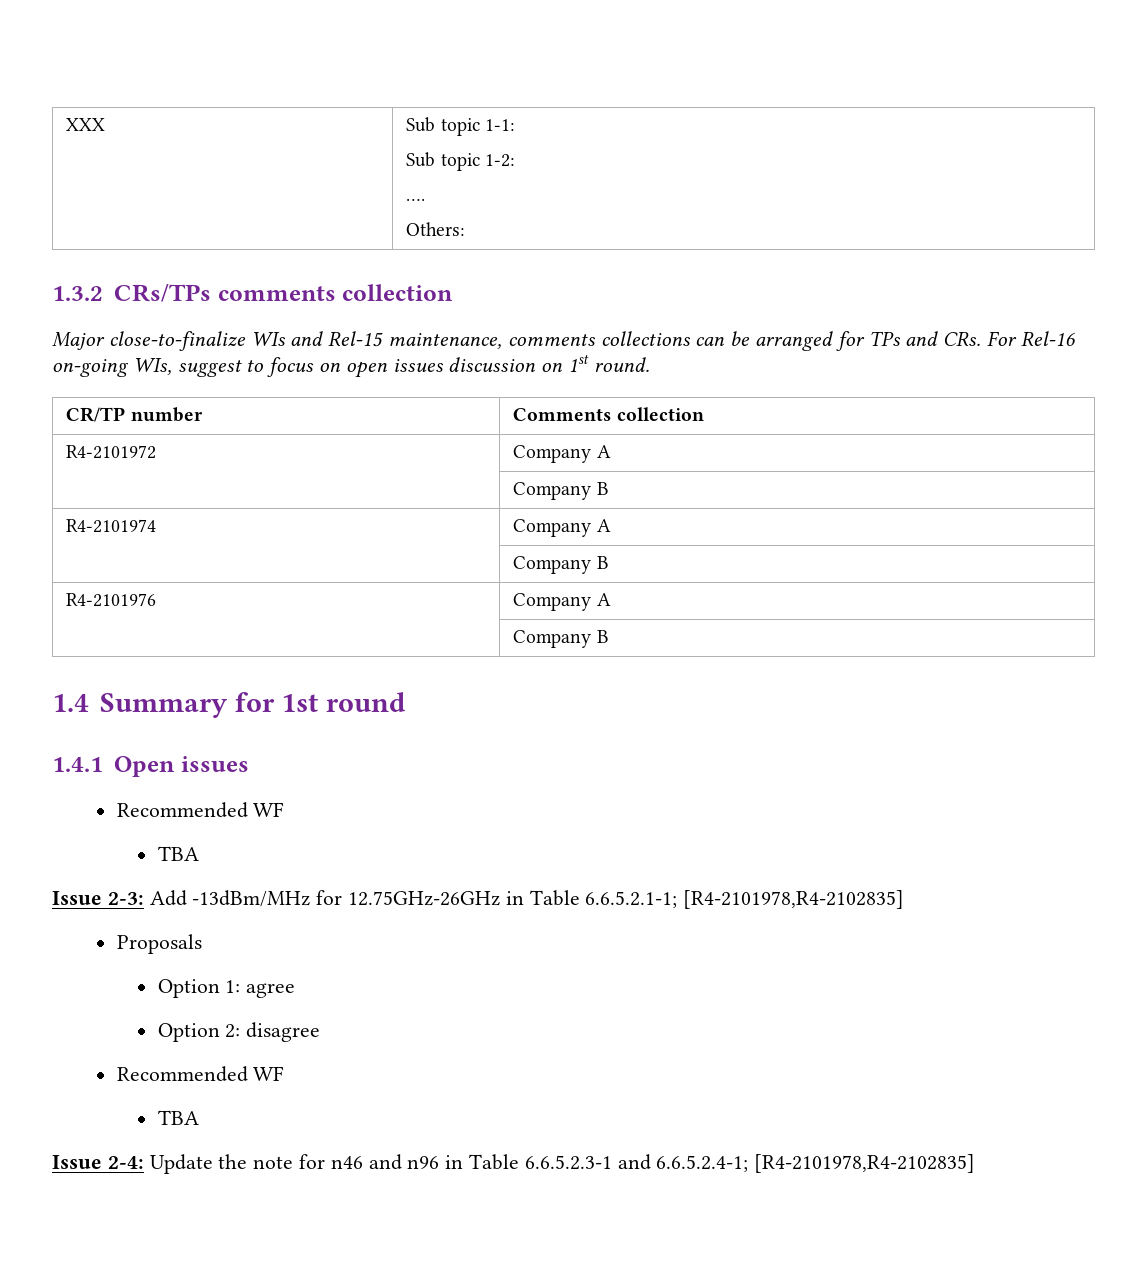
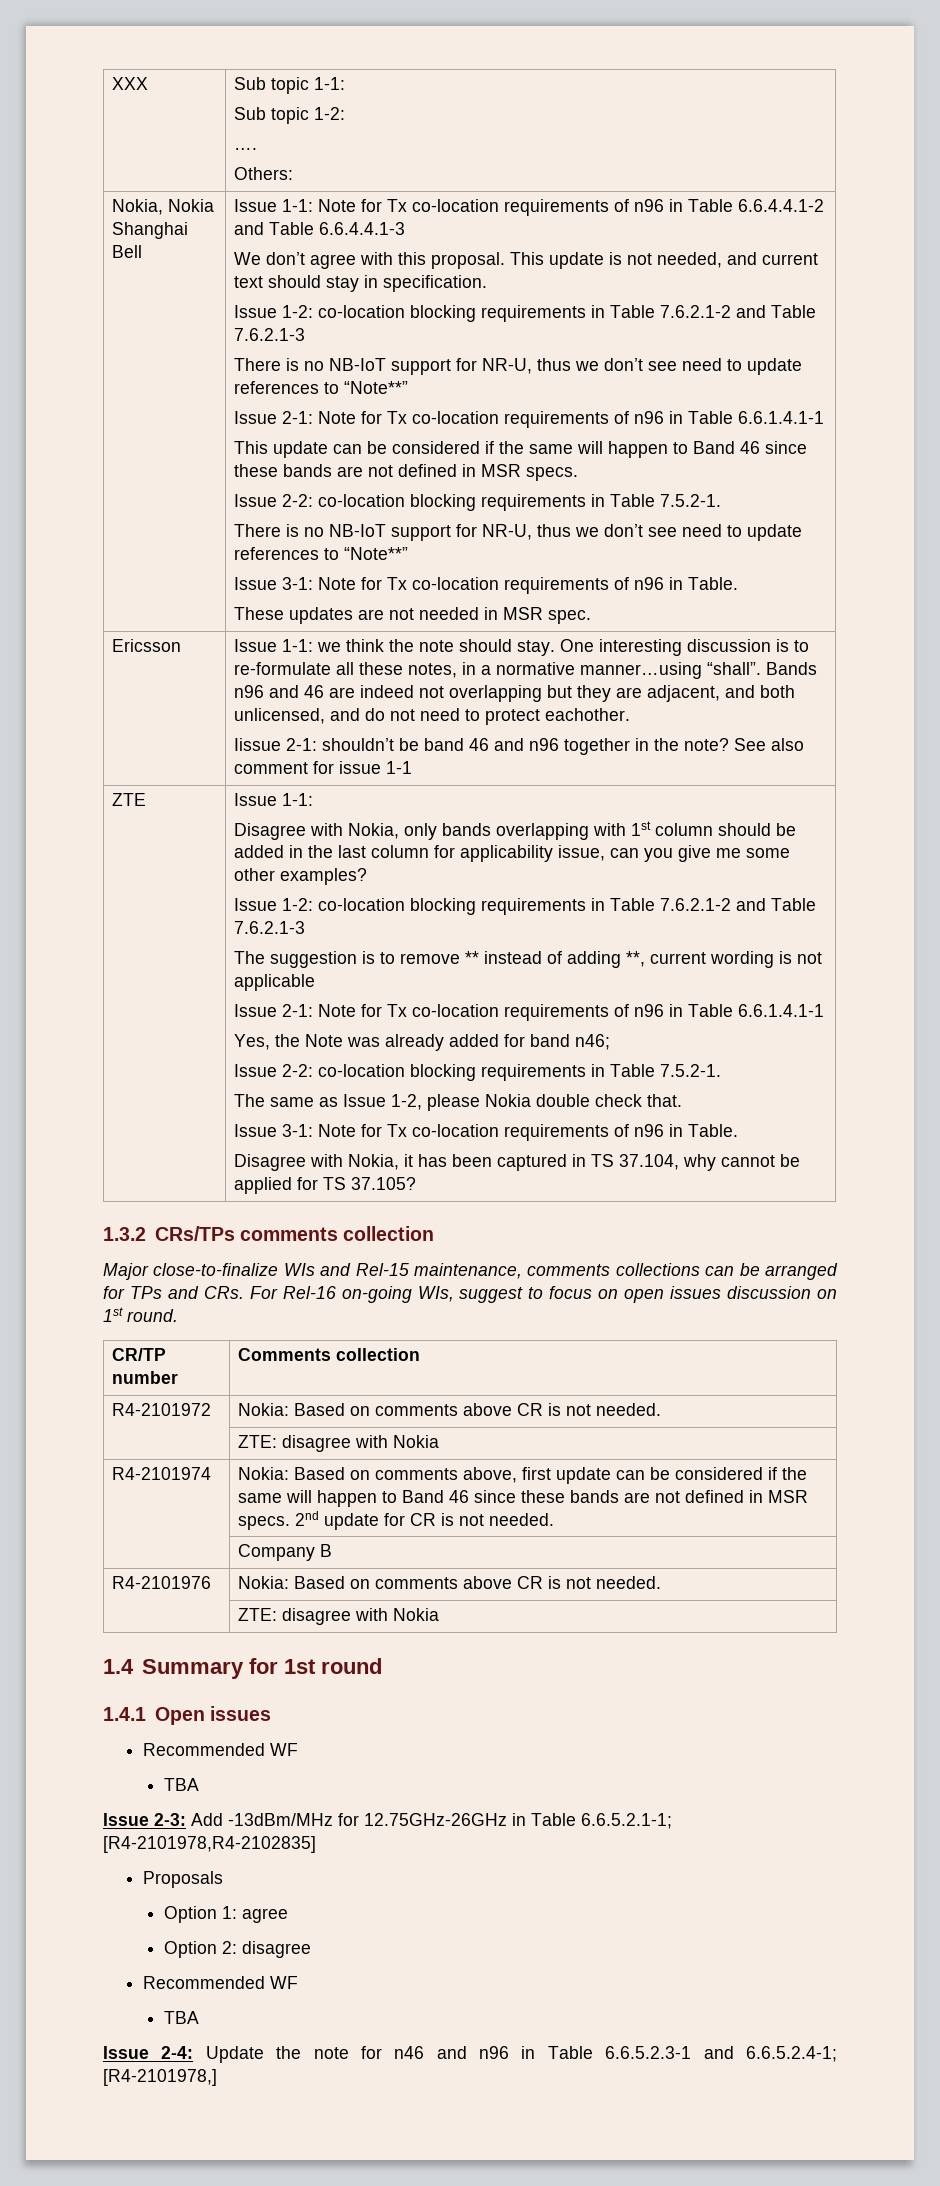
+ Nokia, Nokia Shanghai Bell | Issue 1-1: Note for Tx co-location requirements of n96 in Table 6.6.4.4.1-2 and Table 6.6.4.4.1-3
+ We don’t agree with this proposal. This update is not needed, and current text should stay in specification.
+ Issue 1-2: co-location blocking requirements in Table 7.6.2.1-2 and Table 7.6.2.1-3
+ There is no NB-IoT support for NR-U, thus we don’t see need to update references to “Note**”
+ Issue 2-1: Note for Tx co-location requirements of n96 in Table 6.6.1.4.1-1
+ This update can be considered if the same will happen to Band 46 since these bands are not defined in MSR specs.
+ Issue 2-2: co-location blocking requirements in Table 7.5.2-1.
+ There is no NB-IoT support for NR-U, thus we don’t see need to update references to “Note**”
+ Issue 3-1: Note for Tx co-location requirements of n96 in Table.
+ These updates are not needed in MSR spec.
+ Ericsson | Issue 1-1: we think the note should stay. One interesting discussion is to re-formulate all these notes, in a normative manner…using “shall”. Bands n96 and 46 are indeed not overlapping but they are adjacent, and both unlicensed, and do not need to protect eachother.
+ Iissue 2-1: shouldn’t be band 46 and n96 together in the note? See also comment for issue 1-1
+ ZTE | Issue 1-1:
+ Disagree with Nokia, only bands overlapping with 1st column should be added in the last column for applicability issue, can you give me some other examples?
+ Issue 1-2: co-location blocking requirements in Table 7.6.2.1-2 and Table 7.6.2.1-3
+ The suggestion is to remove ** instead of adding **, current wording is not applicable
+ Issue 2-1: Note for Tx co-location requirements of n96 in Table 6.6.1.4.1-1
+ Yes, the Note was already added for band n46;
+ Issue 2-2: co-location blocking requirements in Table 7.5.2-1.
+ The same as Issue 1-2, please Nokia double check that.
+ Issue 3-1: Note for Tx co-location requirements of n96 in Table.
+ Disagree with Nokia, it has been captured in TS 37.104, why cannot be applied for TS 37.105?
- R4-2101972 | Company A
+ R4-2101972 | Nokia: Based on comments above CR is not needed.
+ | ZTE: disagree with Nokia
+ R4-2101974 | Nokia: Based on comments above, first update can be considered if the same will happen to Band 46 since these bands are not defined in MSR specs. 2nd update for CR is not needed.
  | Company B
- R4-2101974 | Company A
- | Company B
- R4-2101976 | Company A
- | Company B
+ R4-2101976 | Nokia: Based on comments above CR is not needed.
+ | ZTE: disagree with Nokia
- Issue 2-4: Update the note for n46 and n96 in Table 6.6.5.2.3-1 and 6.6.5.2.4-1; [R4-2101978,R4-2102835]
+ Issue 2-4: Update the note for n46 and n96 in Table 6.6.5.2.3-1 and 6.6.5.2.4-1; [R4-2101978,]

